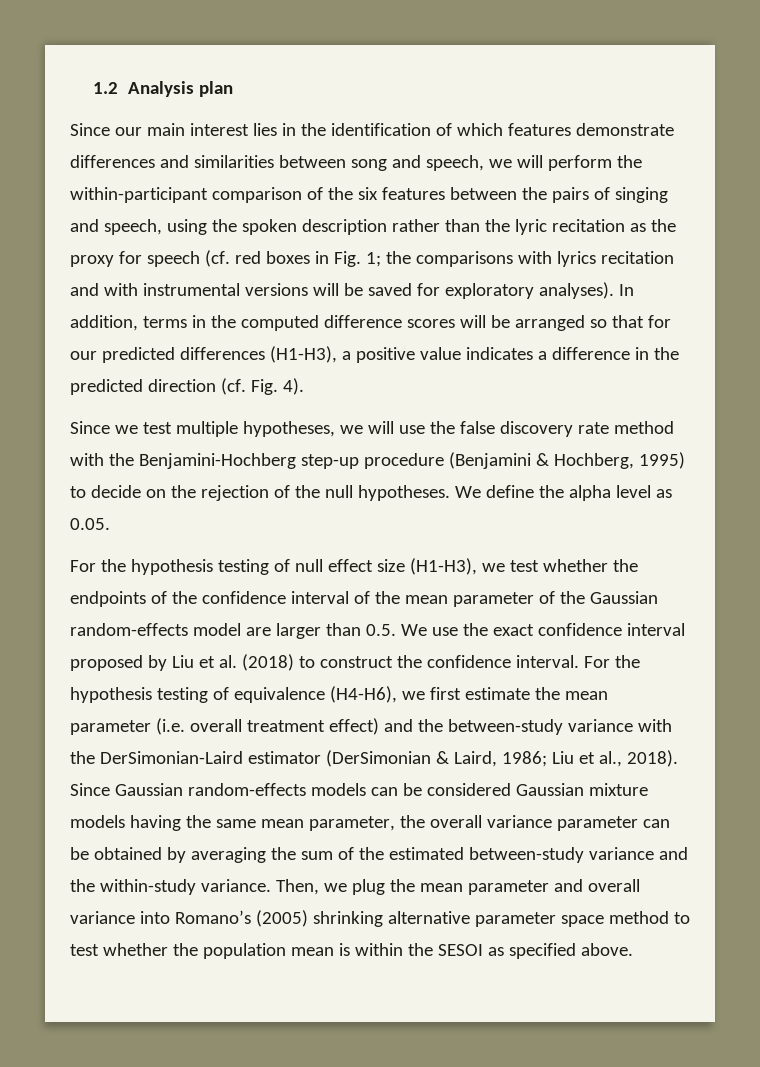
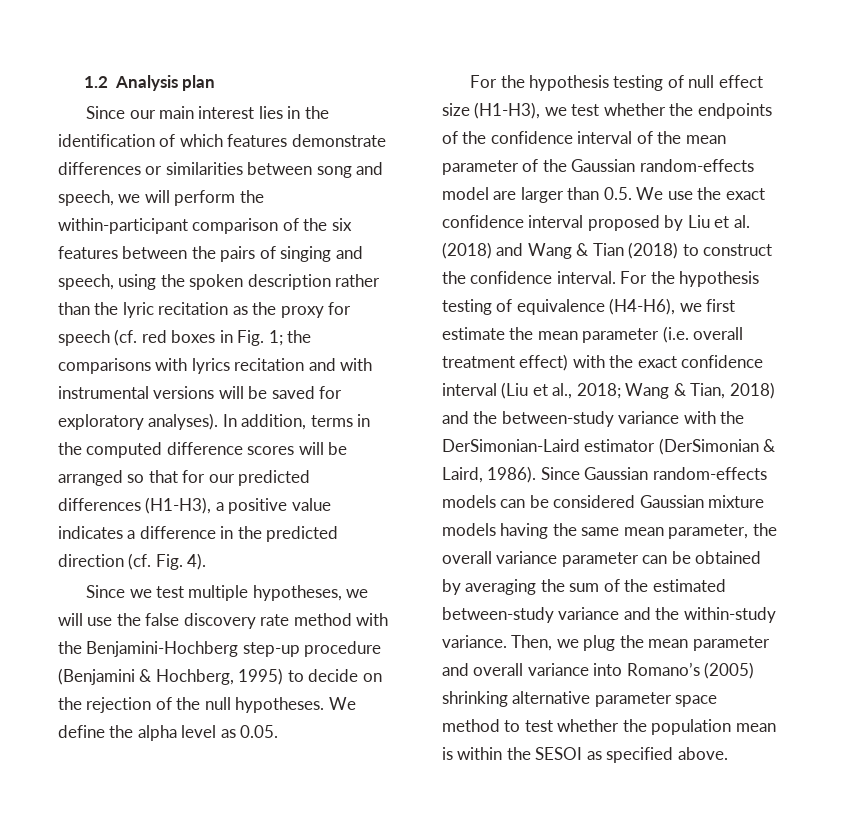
- Since our main interest lies in the identification of which features demonstrate differences and similarities between song and speech, we will perform the within-participant comparison of the six features between the pairs of singing and speech, using the spoken description rather than the lyric recitation as the proxy for speech (cf. red boxes in Fig. 1;
+ Since our main interest lies in the identification of which features demonstrate differences or similarities between song and speech, we will perform the within-participant comparison of the six features between the pairs of singing and speech, using the spoken description rather than the lyric recitation as the proxy for speech (cf. red boxes in Fig. 1;
- For the hypothesis testing of null effect size (H1-H3), we test whether the endpoints of the confidence interval of the mean parameter of the Gaussian random-effects model are larger than 0.5. We use the exact confidence interval proposed by Liu et al. (2018) to construct the confidence interval.
+ For the hypothesis testing of null effect size (H1-H3), we test whether the endpoints of the confidence interval of the mean parameter of the Gaussian random-effects model are larger than 0.5. We use the exact confidence interval proposed by Liu et al. (2018) and Wang & Tian (2018) to construct the confidence interval.
- For the hypothesis testing of equivalence (H4-H6), we first estimate the mean parameter (i.e. overall treatment effect) and the between-study variance with the DerSimonian-Laird estimator (DerSimonian & Laird, 1986; Liu et al., 2018).
+ For the hypothesis testing of equivalence (H4-H6), we first estimate the mean parameter (i.e. overall treatment effect) with the exact confidence interval (Liu et al., 2018; Wang & Tian, 2018) and the between-study variance with the DerSimonian-Laird estimator (DerSimonian & Laird, 1986).

